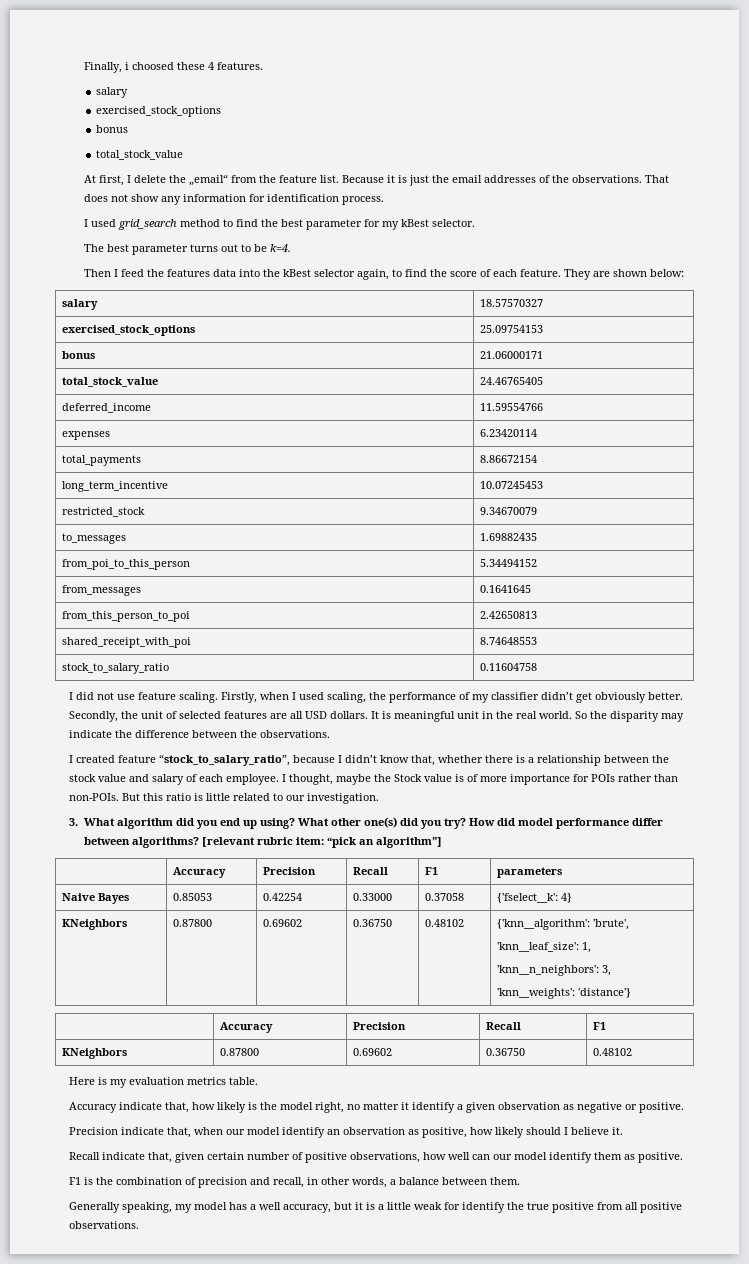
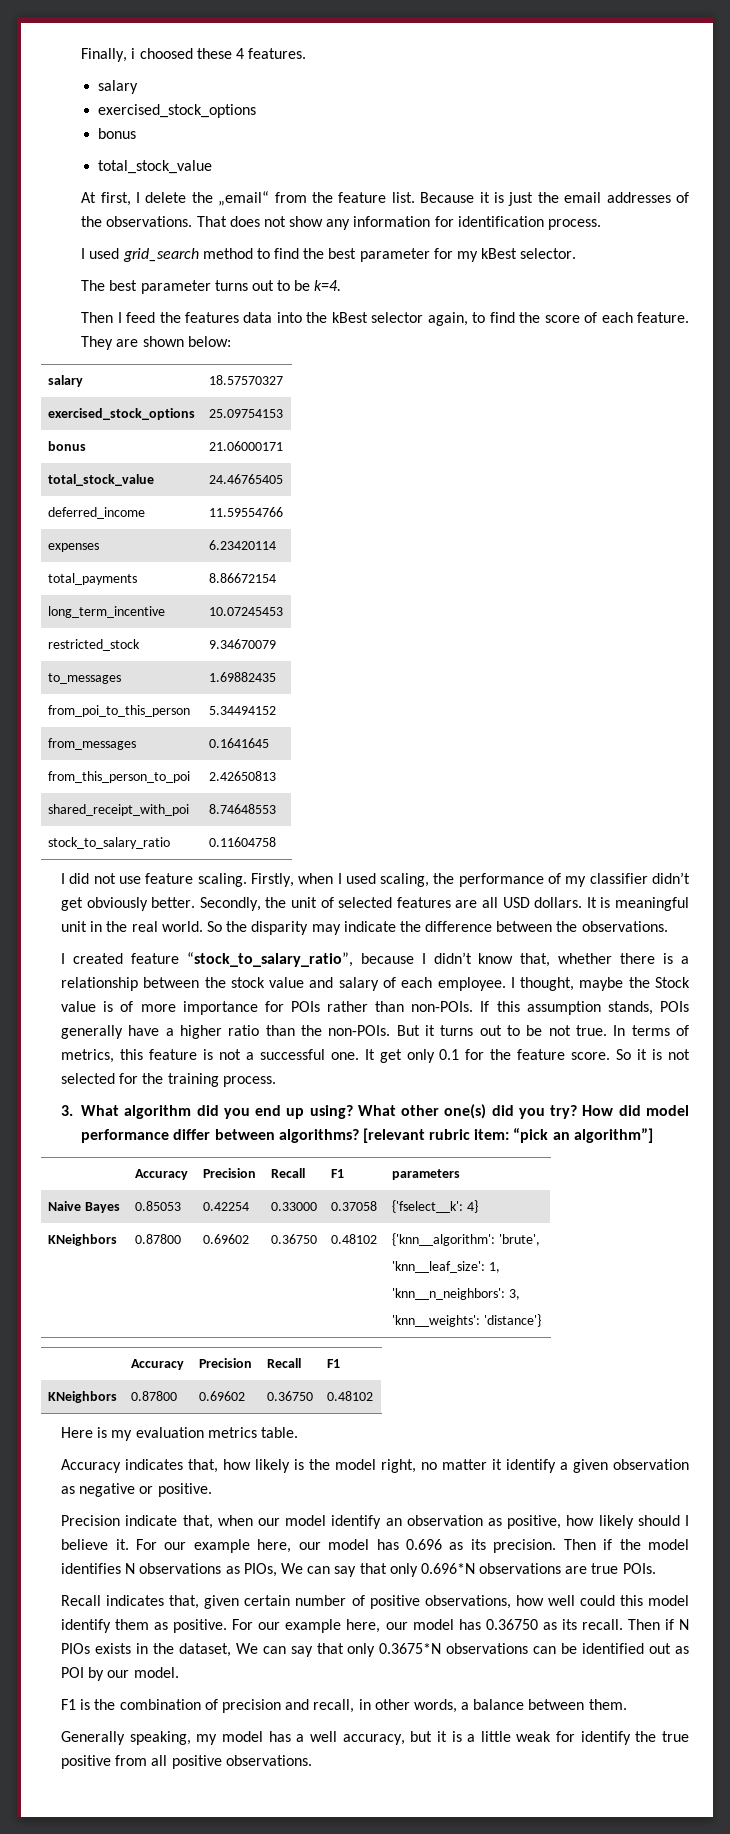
- But this ratio is little related to our investigation.
+ If this assumption stands, POIs generally have a higher ratio than the non-POIs. But it turns out to be not true. In terms of metrics, this feature is not a successful one. It get only 0.1 for the feature score. So it is not selected for the training process.
- Accuracy indicate that, how likely is the model right, no matter it identify a given observation as negative or positive.
+ Accuracy indicates that, how likely is the model right, no matter it identify a given observation as negative or positive.
- Precision indicate that, when our model identify an observation as positive, how likely should I believe it.
- Recall indicate that, given certain number of positive observations, how well can our model identify them as positive.
+ Precision indicate that, when our model identify an observation as positive, how likely should I believe it. For our example here, our model has 0.696 as its precision. Then if the model identifies N observations as PIOs, We can say that only 0.696*N observations are true POIs.
+ Recall indicates that, given certain number of positive observations, how well could this model identify them as positive. For our example here, our model has 0.36750 as its recall. Then if N PIOs exists in the dataset, We can say that only 0.3675*N observations can be identified out as POI by our model.

